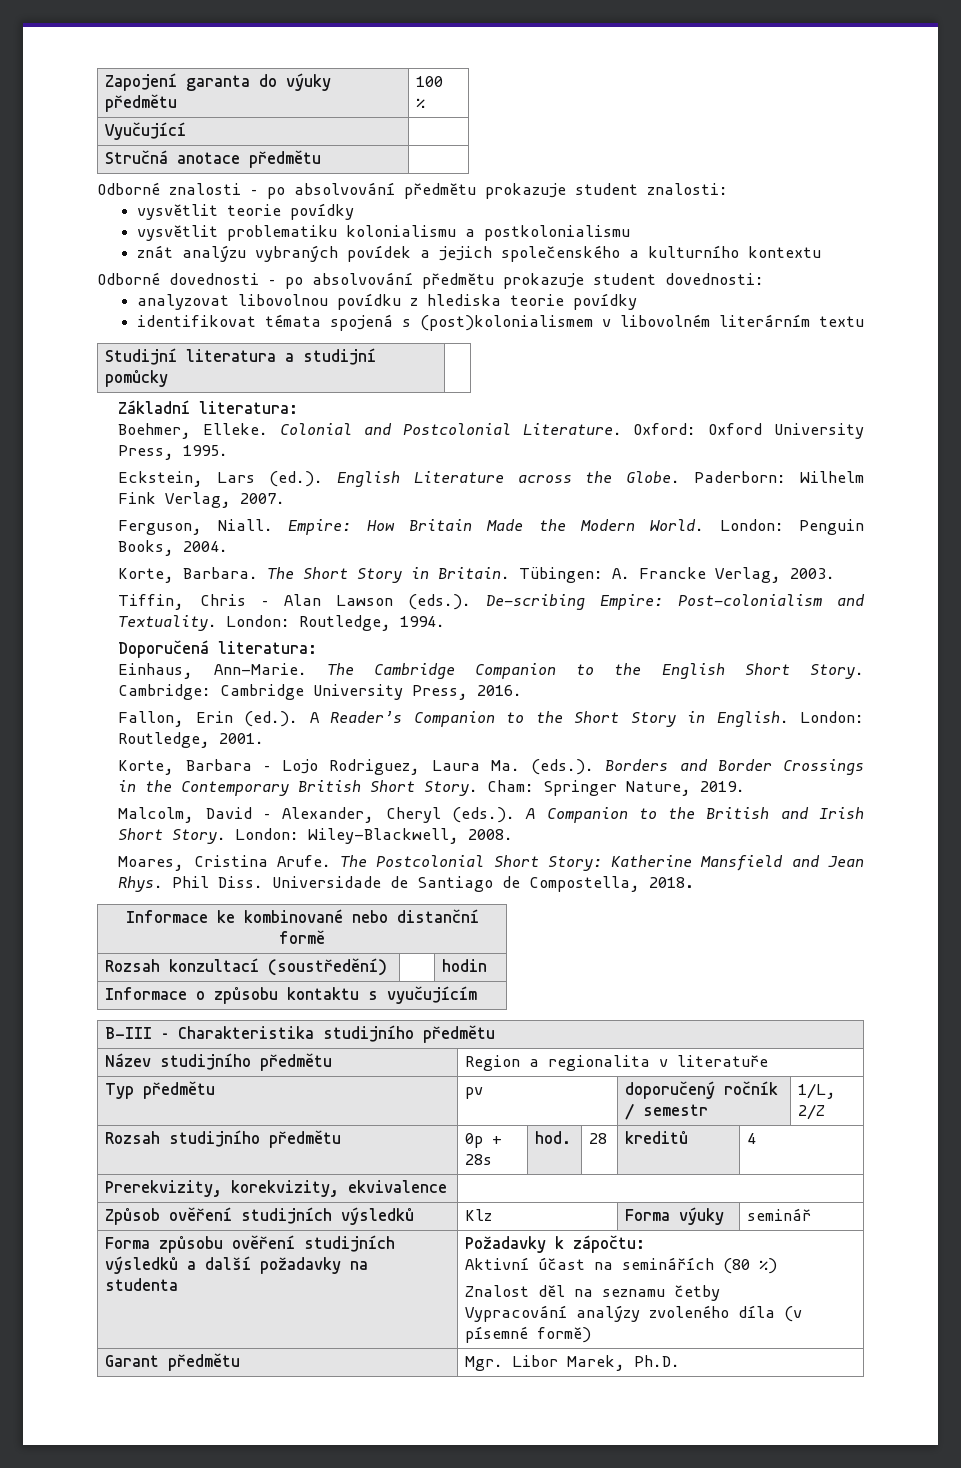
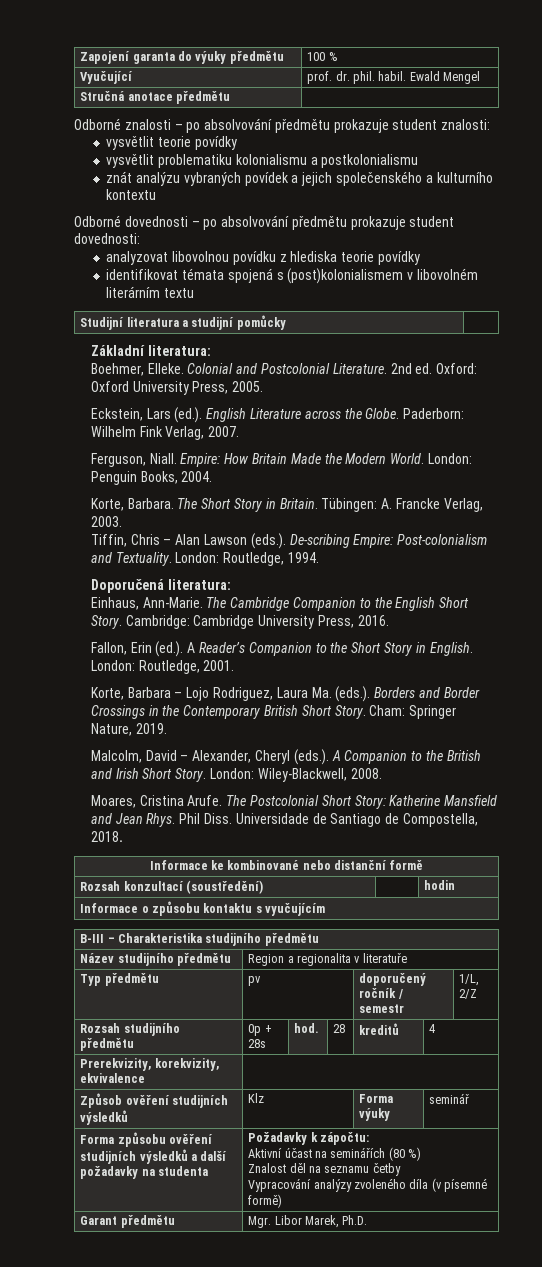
- Vyučující |
+ Vyučující | prof. dr. phil. habil. Ewald Mengel
- Oxford: Oxford University Press, 1995.
+ 2nd ed. Oxford: Oxford University Press, 2005.

